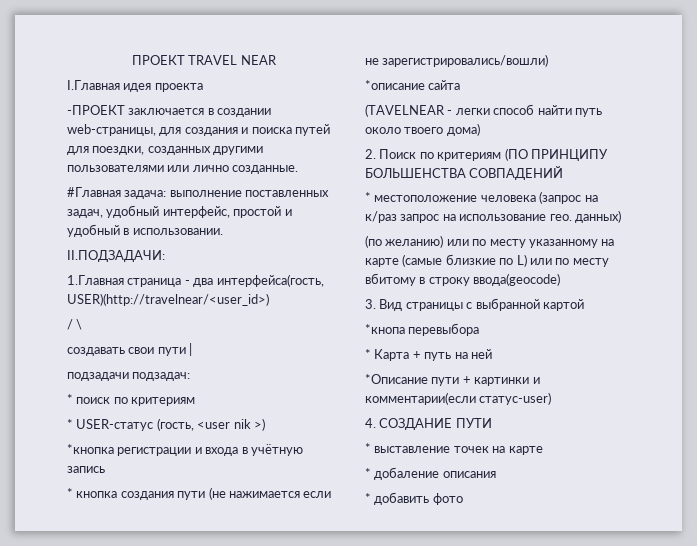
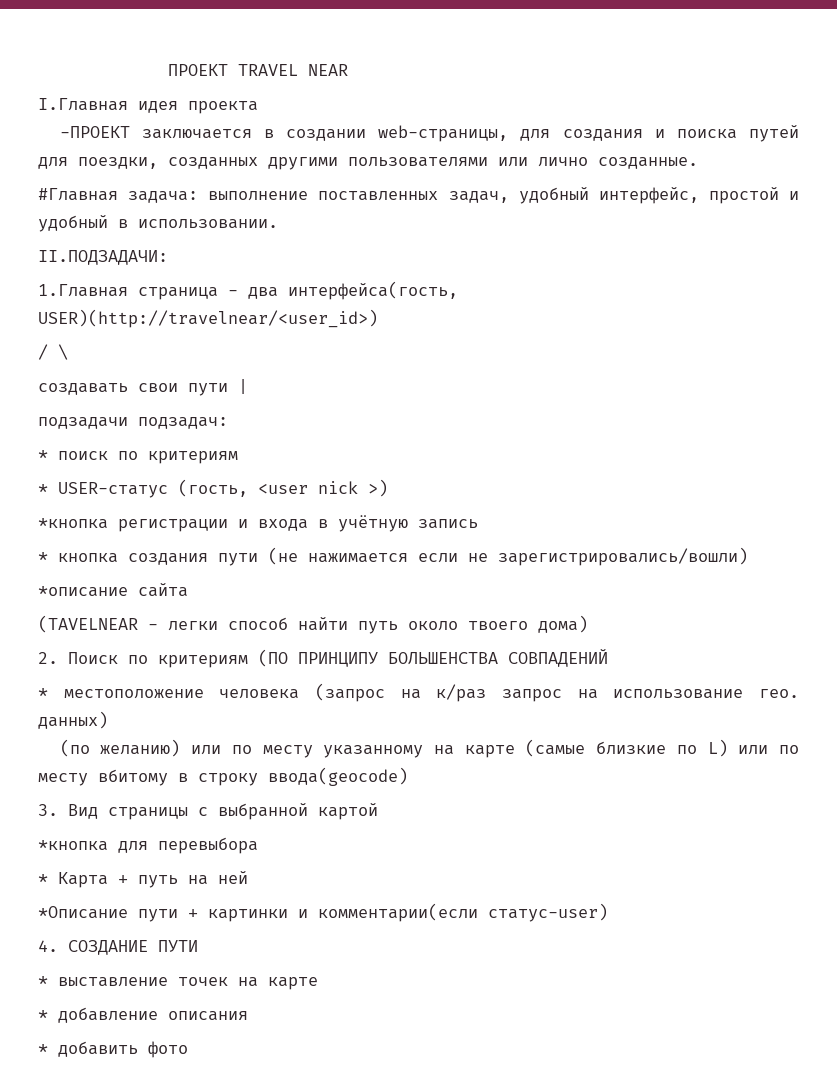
- * USER-статус (гость, <user nik >)
+ * USER-статус (гость, <user nick >)
- *кнопа перевыбора
+ *кнопка для перевыбора
- * добаление описания
+ * добавление описания

